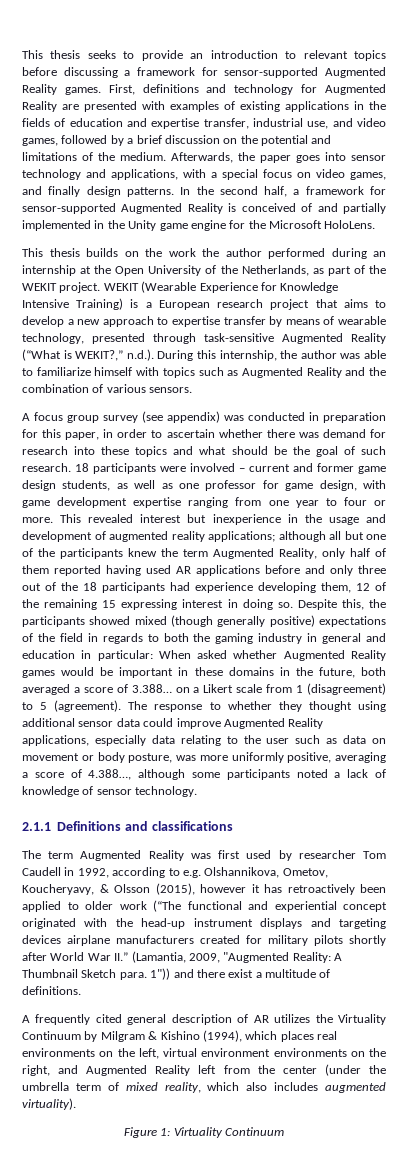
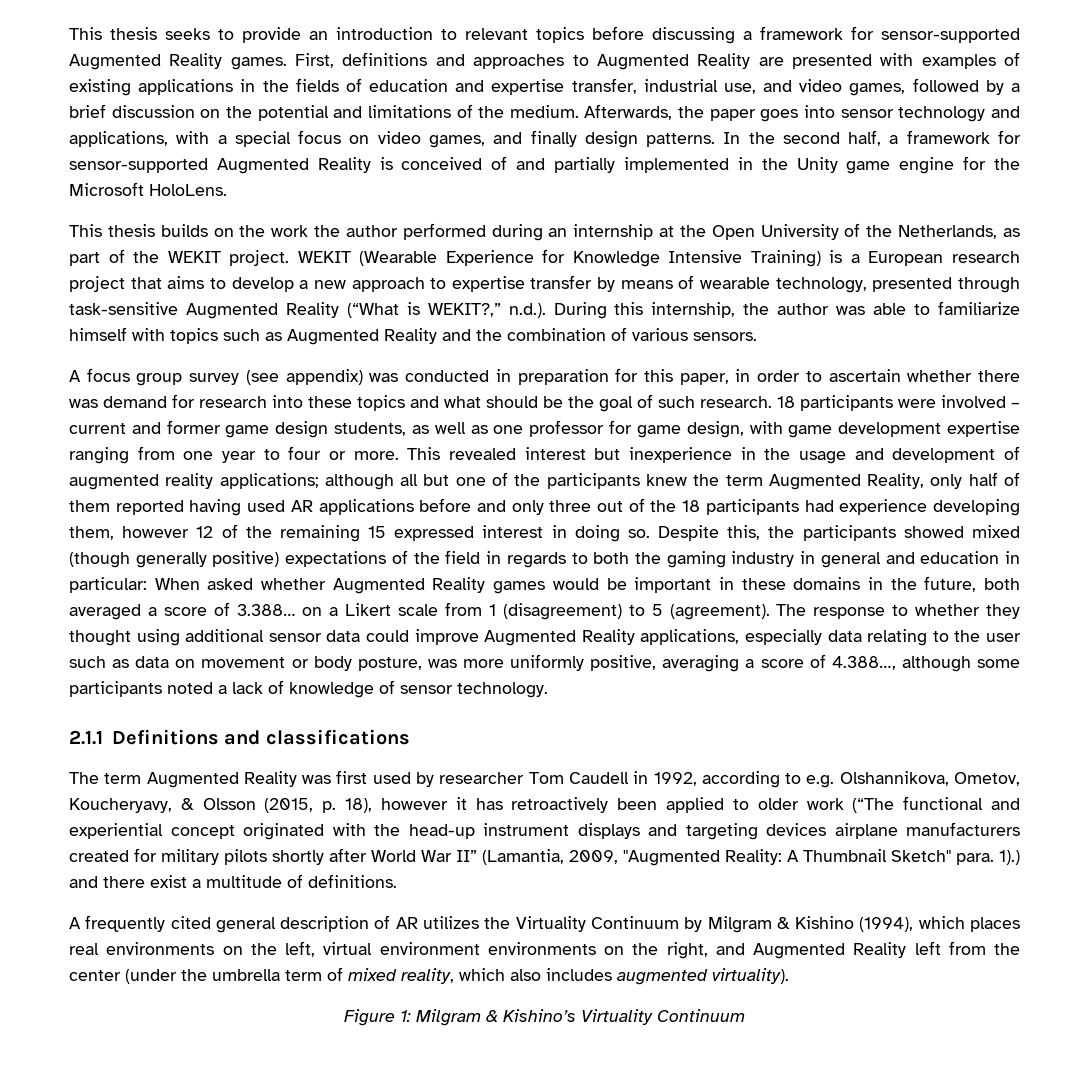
- First, definitions and technology for Augmented Reality are presented with examples of existing applications in the fields of education and expertise transfer, industrial use, and video games, followed by a brief discussion on the potential and limitations of the medium.
+ First, definitions and approaches to Augmented Reality are presented with examples of existing applications in the fields of education and expertise transfer, industrial use, and video games, followed by a brief discussion on the potential and limitations of the medium.
- This revealed interest but inexperience in the usage and development of augmented reality applications; although all but one of the participants knew the term Augmented Reality, only half of them reported having used AR applications before and only three out of the 18 participants had experience developing them, 12 of the remaining 15 expressing interest in doing so.
+ This revealed interest but inexperience in the usage and development of augmented reality applications; although all but one of the participants knew the term Augmented Reality, only half of them reported having used AR applications before and only three out of the 18 participants had experience developing them, however 12 of the remaining 15 expressed interest in doing so.
- The term Augmented Reality was first used by researcher Tom Caudell in 1992, according to e.g. Olshannikova, Ometov, Koucheryavy, & Olsson (2015), however it has retroactively been applied to older work (“The functional and experiential concept originated with the head-up instrument displays and targeting devices airplane manufacturers created for military pilots shortly after World War II.” (Lamantia, 2009, "Augmented Reality:
+ The term Augmented Reality was first used by researcher Tom Caudell in 1992, according to e.g. Olshannikova, Ometov, Koucheryavy, & Olsson (2015, p. 18), however it has retroactively been applied to older work (“The functional and experiential concept originated with the head-up instrument displays and targeting devices airplane manufacturers created for military pilots shortly after World War II” (Lamantia, 2009, "Augmented Reality:
- A Thumbnail Sketch para. 1")) and there exist a multitude of definitions.
+ A Thumbnail Sketch" para. 1).) and there exist a multitude of definitions.
- Figure 1: Virtuality Continuum
+ Figure 1: Milgram & Kishino’s Virtuality Continuum

